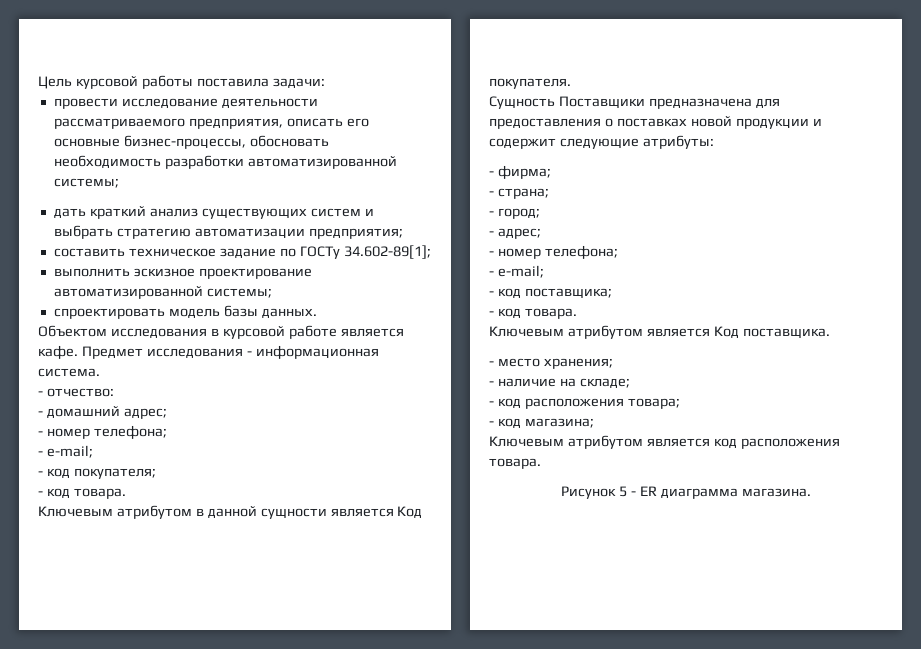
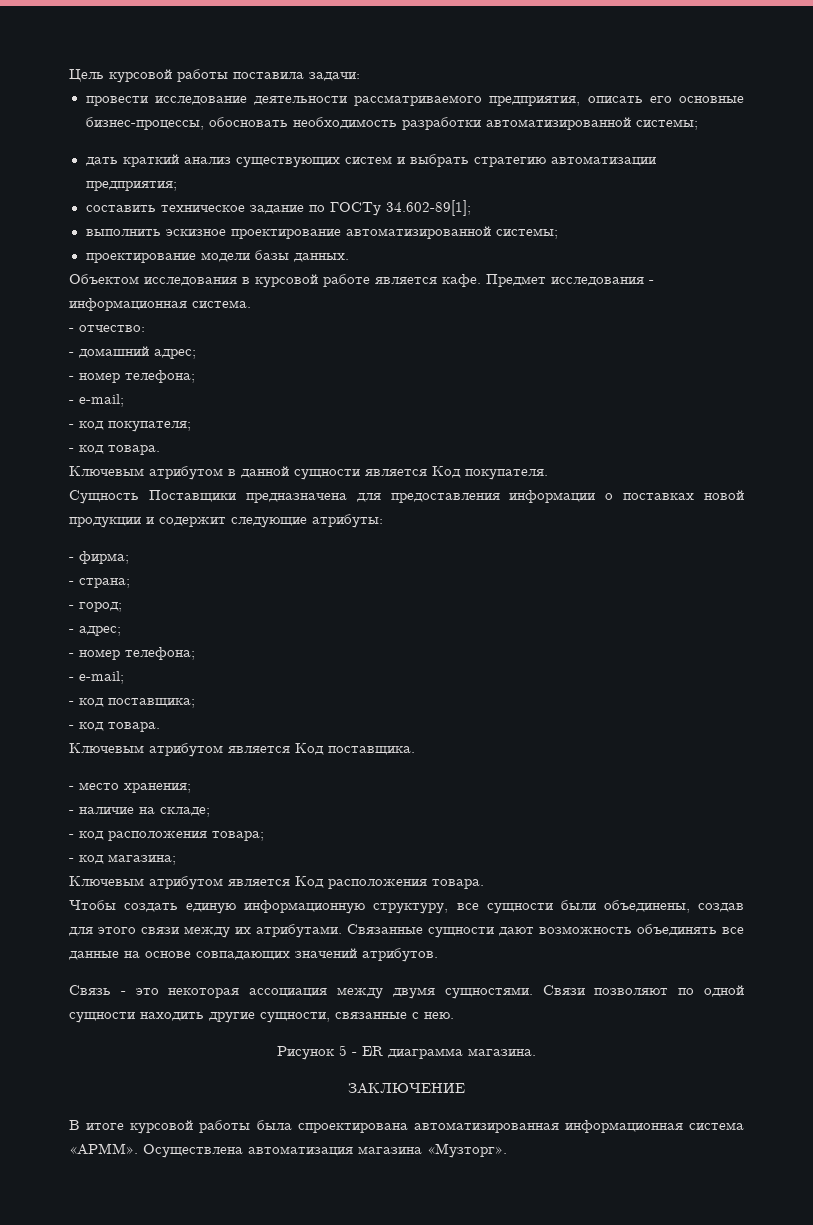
- спроектировать модель базы данных.
+ проектирование модели базы данных.
- Сущность Поставщики предназначена для предоставления о поставках новой продукции и содержит следующие атрибуты:
+ Сущность Поставщики предназначена для предоставления информации о поставках новой продукции и содержит следующие атрибуты:
- Ключевым атрибутом является код расположения товара.
+ Ключевым атрибутом является Код расположения товара.
+ Чтобы создать единую информационную структуру, все сущности были объединены, создав для этого связи между их атрибутами. Связанные сущности дают возможность объединять все данные на основе совпадающих значений атрибутов.
+ Связь - это некоторая ассоциация между двумя сущностями. Связи позволяют по одной сущности находить другие сущности, связанные с нею.
+ ЗАКЛЮЧЕНИЕ
+ В итоге курсовой работы была спроектирована автоматизированная информационная система «АРММ». Осуществлена автоматизация магазина «Музторг».

